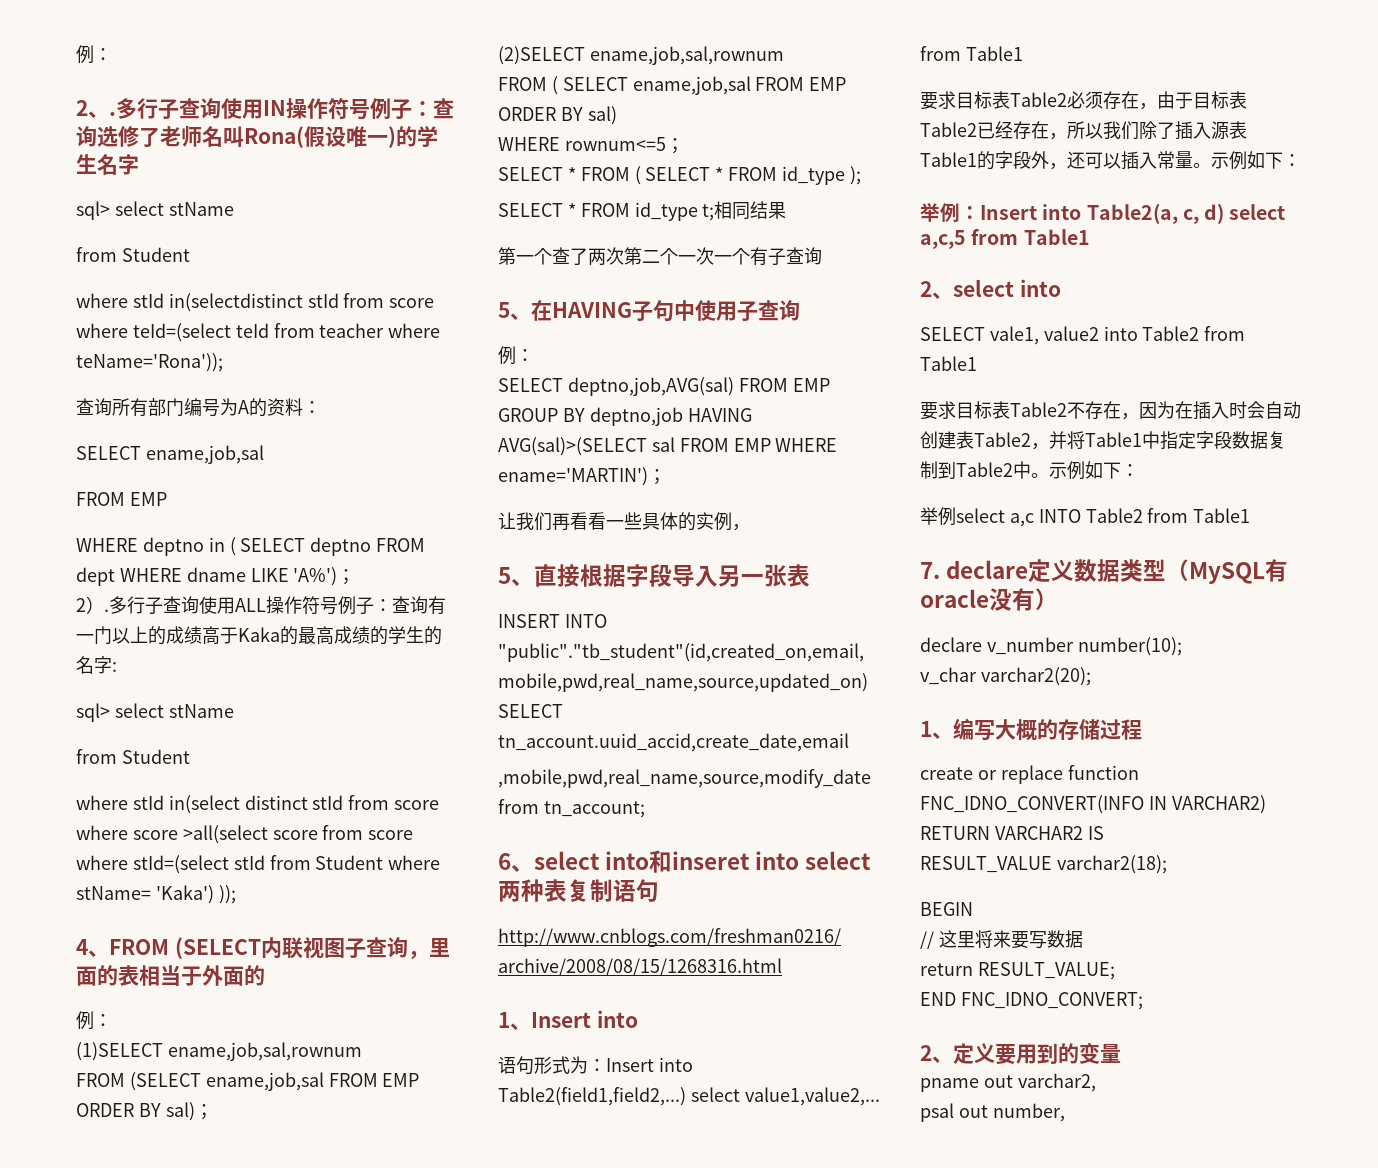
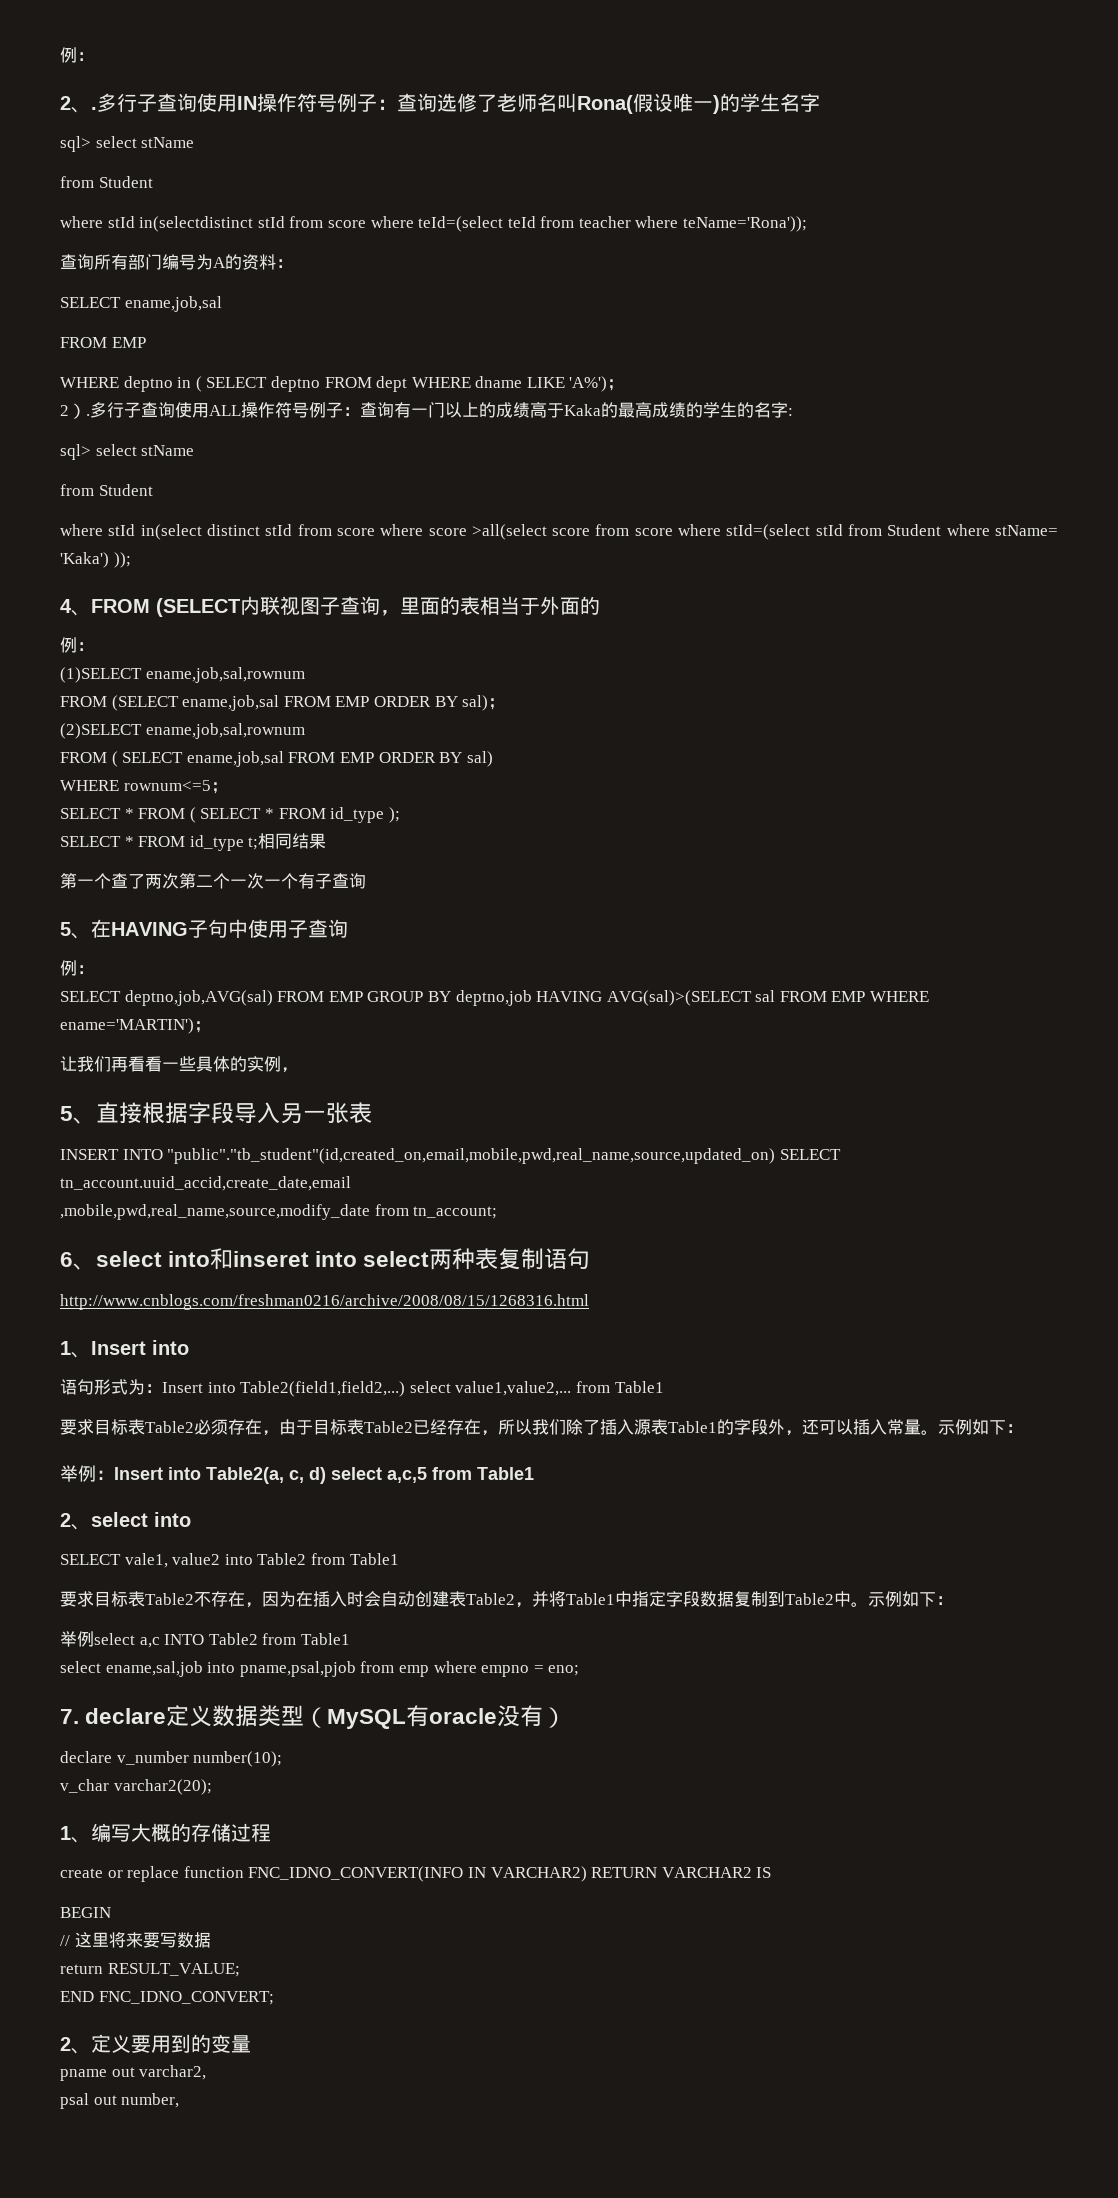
+ select ename,sal,job into pname,psal,pjob from emp where empno = eno;
- RESULT_VALUE varchar2(18);

